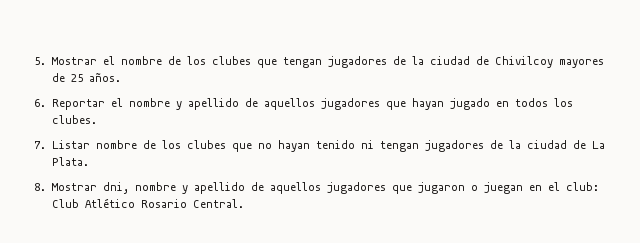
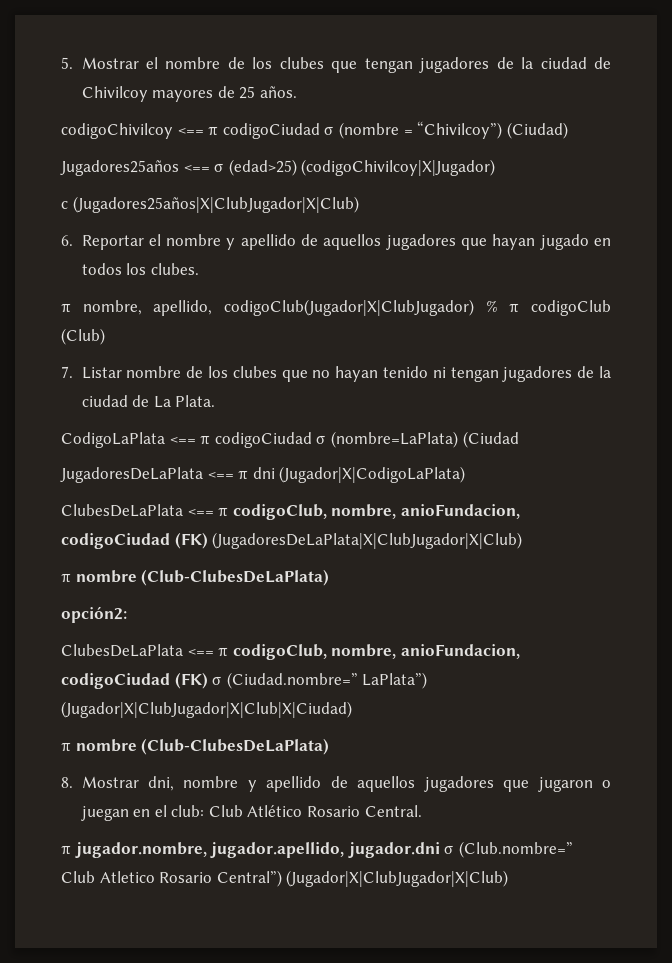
+ codigoChivilcoy <== π codigoCiudad σ (nombre = “Chivilcoy”) (Ciudad)
+ Jugadores25años <== σ (edad>25) (codigoChivilcoy|X|Jugador)
+ c (Jugadores25años|X|ClubJugador|X|Club)
+ π nombre, apellido, codigoClub(Jugador|X|ClubJugador) % π codigoClub (Club)
+ CodigoLaPlata <== π codigoCiudad σ (nombre=LaPlata) (Ciudad
+ JugadoresDeLaPlata <== π dni (Jugador|X|CodigoLaPlata)
+ ClubesDeLaPlata <== π codigoClub, nombre, anioFundacion, codigoCiudad (FK) (JugadoresDeLaPlata|X|ClubJugador|X|Club)
+ π nombre (Club-ClubesDeLaPlata)
+ opción2:
+ ClubesDeLaPlata <== π codigoClub, nombre, anioFundacion, codigoCiudad (FK) σ (Ciudad.nombre=” LaPlata”) (Jugador|X|ClubJugador|X|Club|X|Ciudad)
+ π nombre (Club-ClubesDeLaPlata)
+ π jugador.nombre, jugador.apellido, jugador.dni σ (Club.nombre=” Club Atletico Rosario Central”) (Jugador|X|ClubJugador|X|Club)

